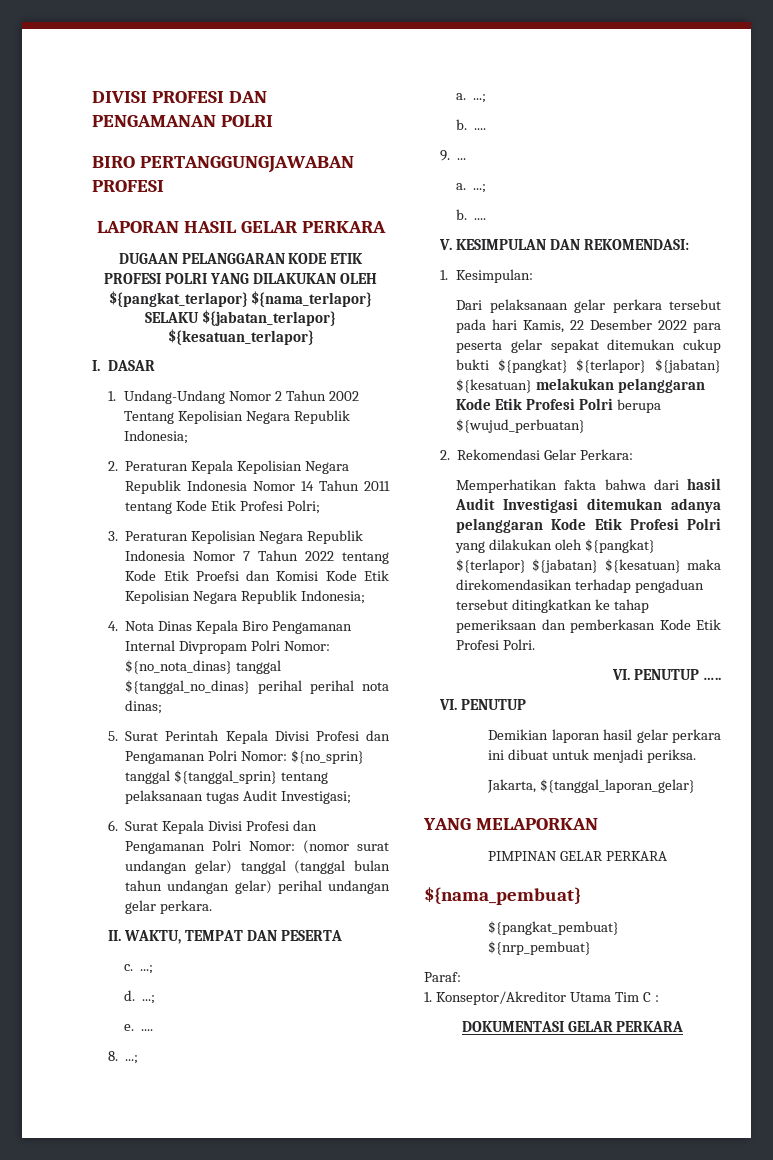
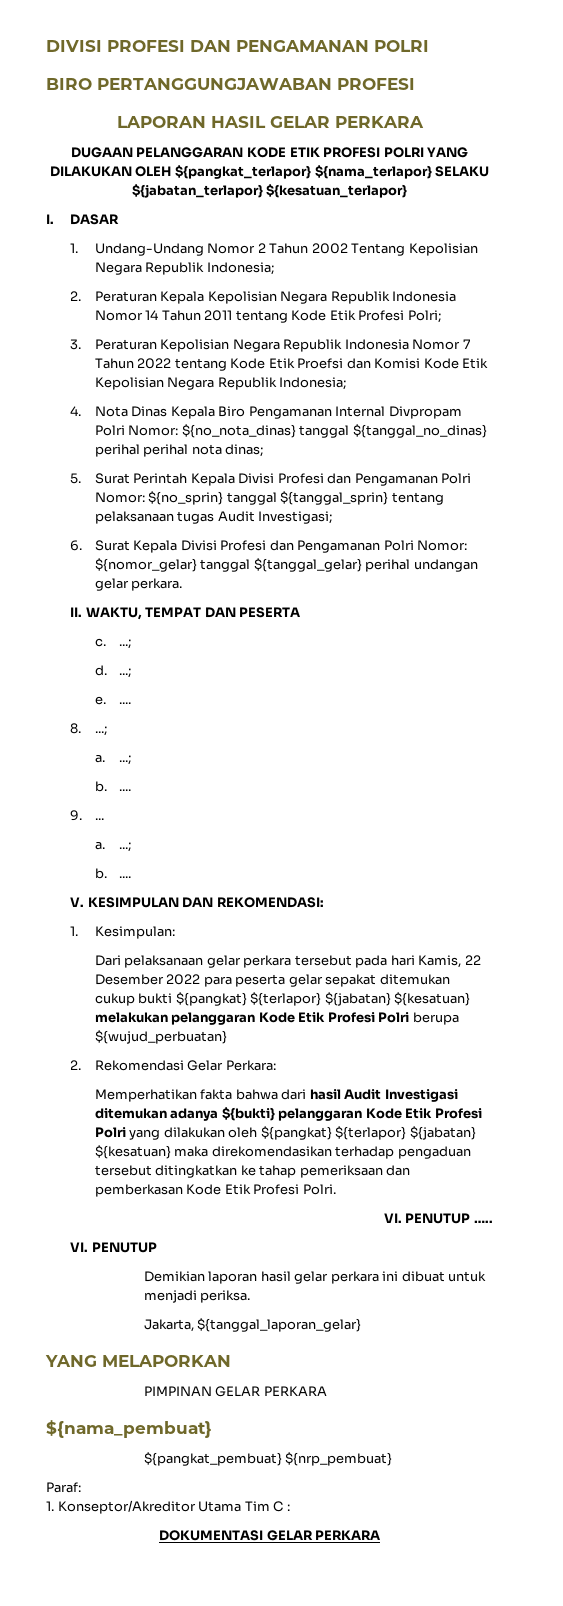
- 6. Surat Kepala Divisi Profesi dan Pengamanan Polri Nomor: (nomor surat undangan gelar) tanggal (tanggal bulan tahun undangan gelar) perihal undangan gelar perkara.
+ 6. Surat Kepala Divisi Profesi dan Pengamanan Polri Nomor: ${nomor_gelar} tanggal ${tanggal_gelar} perihal undangan gelar perkara.
- Memperhatikan fakta bahwa dari hasil Audit Investigasi ditemukan adanya pelanggaran Kode Etik Profesi Polri yang dilakukan oleh ${pangkat} ${terlapor} ${jabatan} ${kesatuan} maka direkomendasikan terhadap pengaduan tersebut ditingkatkan ke tahap pemeriksaan dan pemberkasan Kode Etik Profesi Polri.
+ Memperhatikan fakta bahwa dari hasil Audit Investigasi ditemukan adanya ${bukti} pelanggaran Kode Etik Profesi Polri yang dilakukan oleh ${pangkat} ${terlapor} ${jabatan} ${kesatuan} maka direkomendasikan terhadap pengaduan tersebut ditingkatkan ke tahap pemeriksaan dan pemberkasan Kode Etik Profesi Polri.

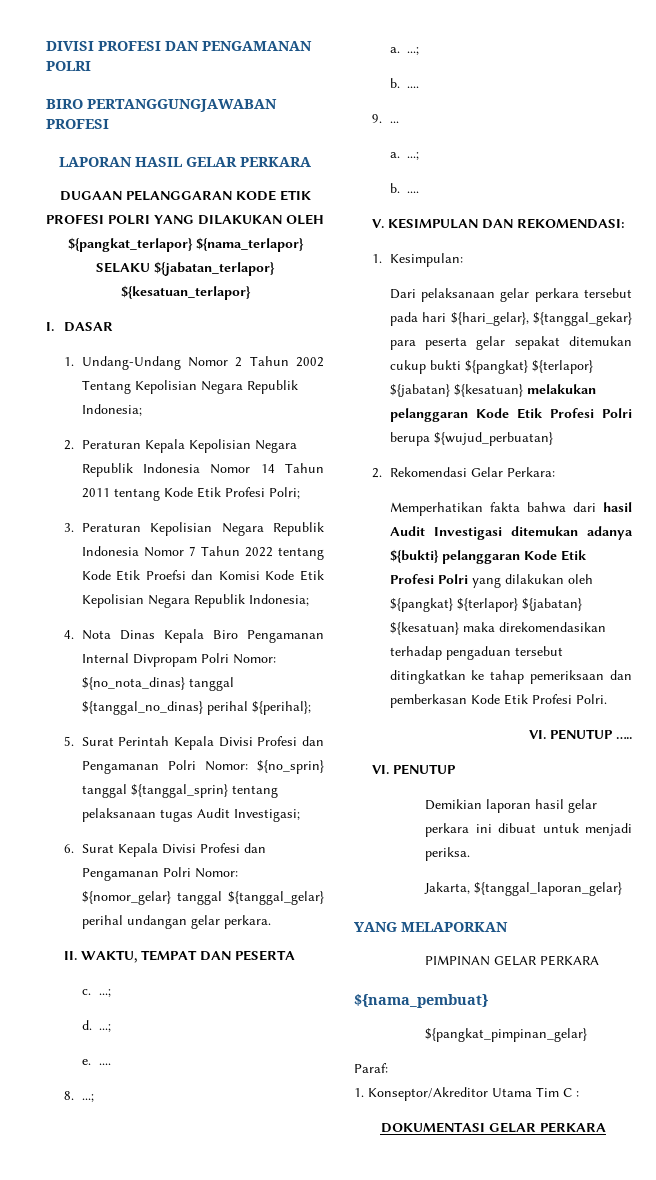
- 4. Nota Dinas Kepala Biro Pengamanan Internal Divpropam Polri Nomor: ${no_nota_dinas} tanggal ${tanggal_no_dinas} perihal perihal nota dinas;
+ 4. Nota Dinas Kepala Biro Pengamanan Internal Divpropam Polri Nomor: ${no_nota_dinas} tanggal ${tanggal_no_dinas} perihal ${perihal};
- Dari pelaksanaan gelar perkara tersebut pada hari Kamis, 22 Desember 2022 para peserta gelar sepakat ditemukan cukup bukti ${pangkat} ${terlapor} ${jabatan} ${kesatuan} melakukan pelanggaran Kode Etik Profesi Polri berupa ${wujud_perbuatan}
+ Dari pelaksanaan gelar perkara tersebut pada hari ${hari_gelar}, ${tanggal_gekar} para peserta gelar sepakat ditemukan cukup bukti ${pangkat} ${terlapor} ${jabatan} ${kesatuan} melakukan pelanggaran Kode Etik Profesi Polri berupa ${wujud_perbuatan}
- ${pangkat_pembuat} ${nrp_pembuat}
+ ${pangkat_pimpinan_gelar}

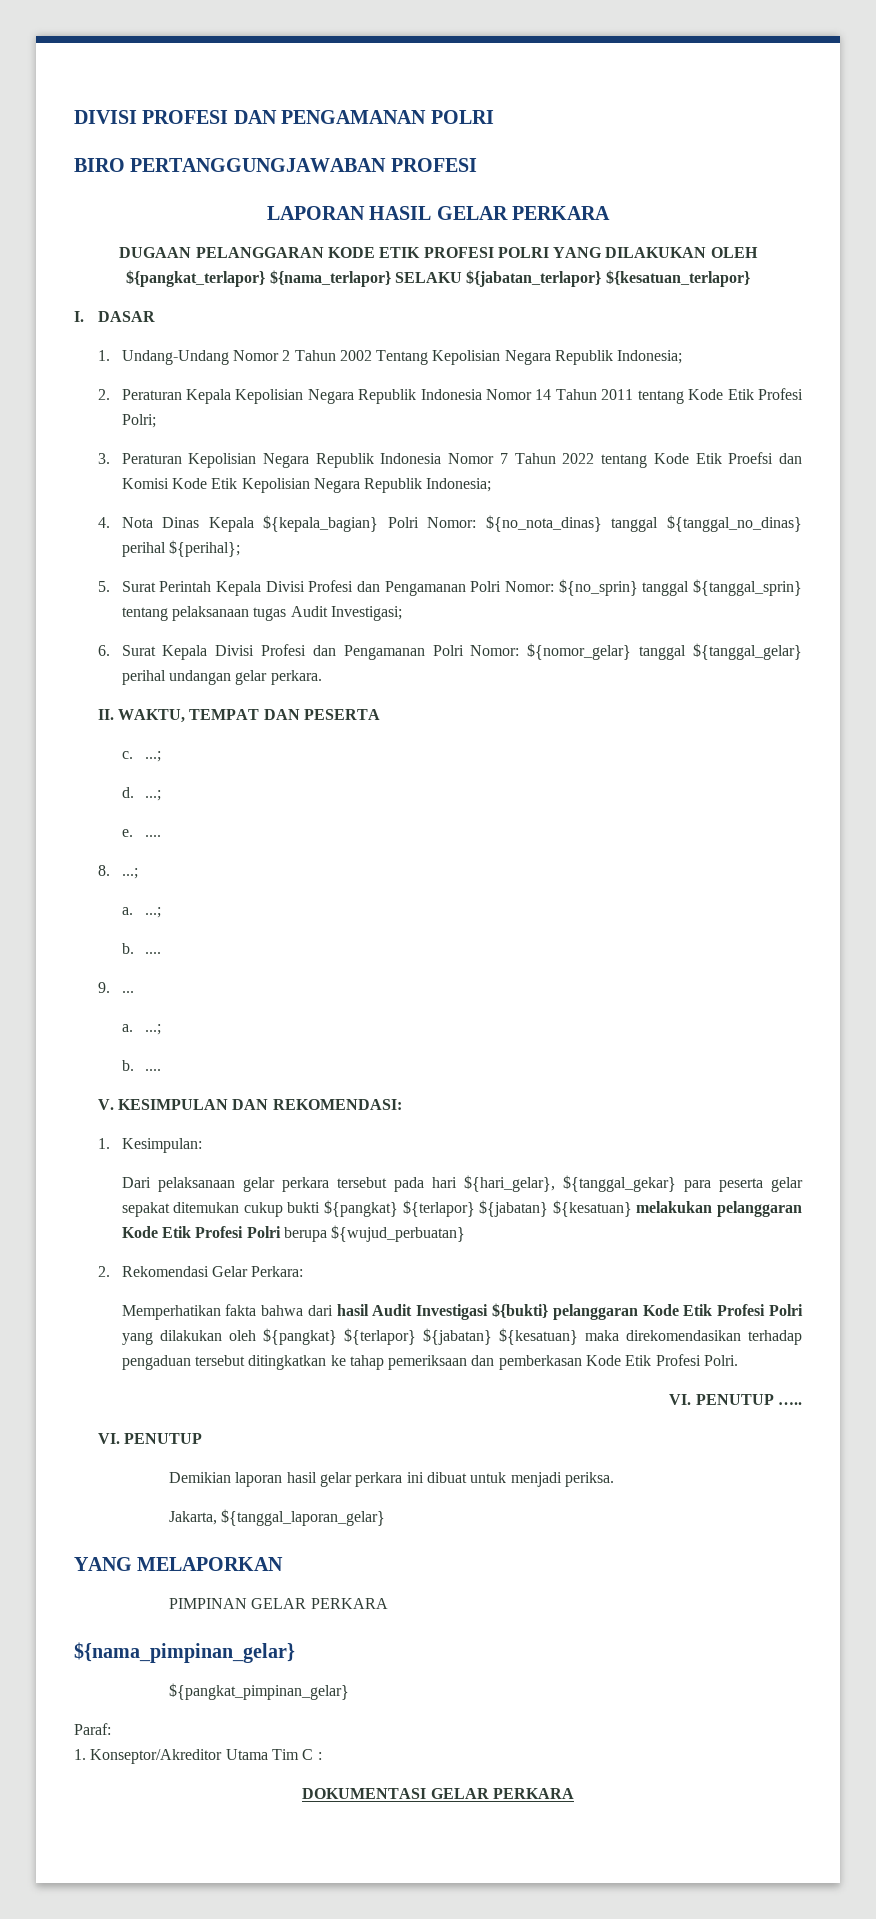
- 4. Nota Dinas Kepala Biro Pengamanan Internal Divpropam Polri Nomor: ${no_nota_dinas} tanggal ${tanggal_no_dinas} perihal ${perihal};
+ 4. Nota Dinas Kepala ${kepala_bagian} Polri Nomor: ${no_nota_dinas} tanggal ${tanggal_no_dinas} perihal ${perihal};
- Memperhatikan fakta bahwa dari hasil Audit Investigasi ditemukan adanya ${bukti} pelanggaran Kode Etik Profesi Polri yang dilakukan oleh ${pangkat} ${terlapor} ${jabatan} ${kesatuan} maka direkomendasikan terhadap pengaduan tersebut ditingkatkan ke tahap pemeriksaan dan pemberkasan Kode Etik Profesi Polri.
+ Memperhatikan fakta bahwa dari hasil Audit Investigasi ${bukti} pelanggaran Kode Etik Profesi Polri yang dilakukan oleh ${pangkat} ${terlapor} ${jabatan} ${kesatuan} maka direkomendasikan terhadap pengaduan tersebut ditingkatkan ke tahap pemeriksaan dan pemberkasan Kode Etik Profesi Polri.
- ${nama_pembuat}
+ ${nama_pimpinan_gelar}

